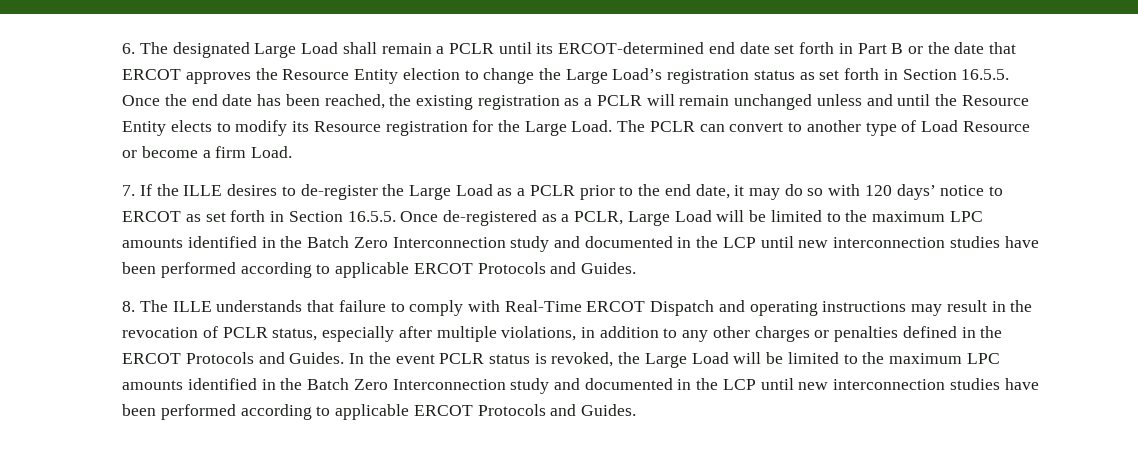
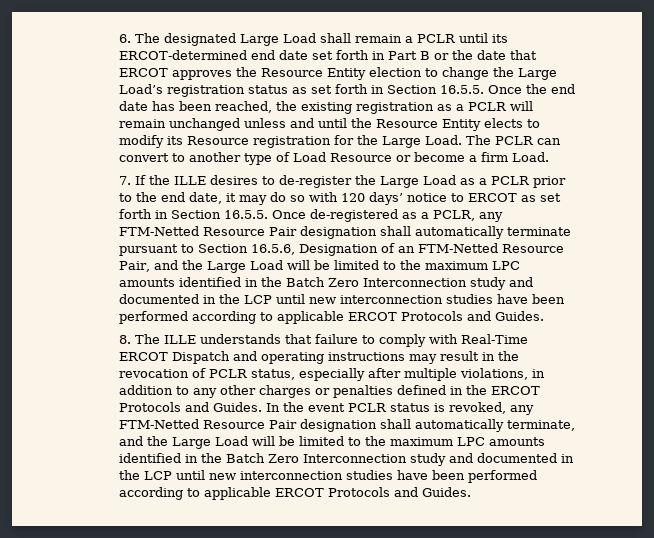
- 7. If the ILLE desires to de-register the Large Load as a PCLR prior to the end date, it may do so with 120 days’ notice to ERCOT as set forth in Section 16.5.5. Once de-registered as a PCLR, Large Load will be limited to the maximum LPC amounts identified in the Batch Zero Interconnection study and documented in the LCP until new interconnection studies have been performed according to applicable ERCOT Protocols and Guides.
+ 7. If the ILLE desires to de-register the Large Load as a PCLR prior to the end date, it may do so with 120 days’ notice to ERCOT as set forth in Section 16.5.5. Once de-registered as a PCLR, any FTM-Netted Resource Pair designation shall automatically terminate pursuant to Section 16.5.6, Designation of an FTM-Netted Resource Pair, and the Large Load will be limited to the maximum LPC amounts identified in the Batch Zero Interconnection study and documented in the LCP until new interconnection studies have been performed according to applicable ERCOT Protocols and Guides.
- In the event PCLR status is revoked, the Large Load will be limited to the maximum LPC amounts identified in the Batch Zero Interconnection study and documented in the LCP until new interconnection studies have been performed according to applicable ERCOT Protocols and Guides.
+ In the event PCLR status is revoked, any FTM-Netted Resource Pair designation shall automatically terminate, and the Large Load will be limited to the maximum LPC amounts identified in the Batch Zero Interconnection study and documented in the LCP until new interconnection studies have been performed according to applicable ERCOT Protocols and Guides.

